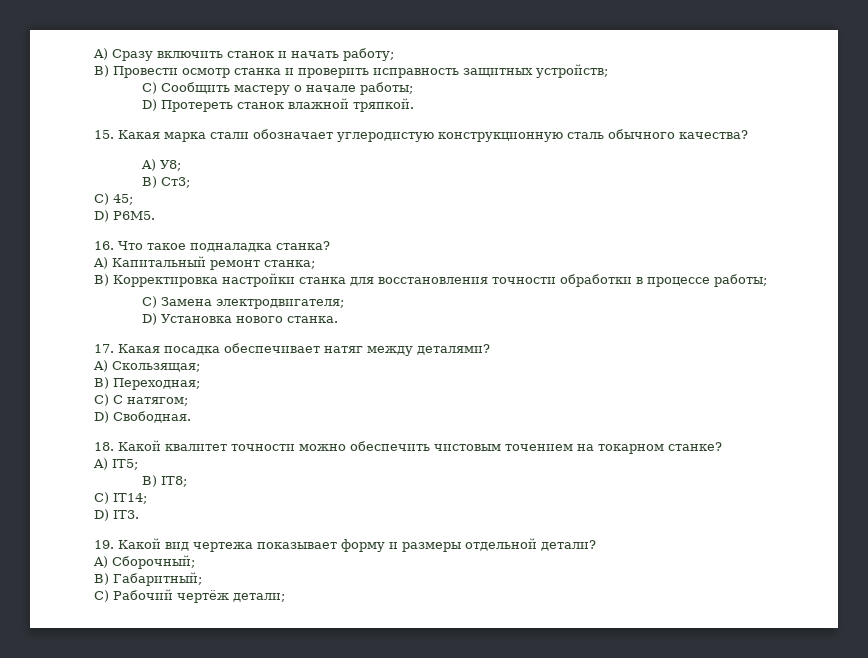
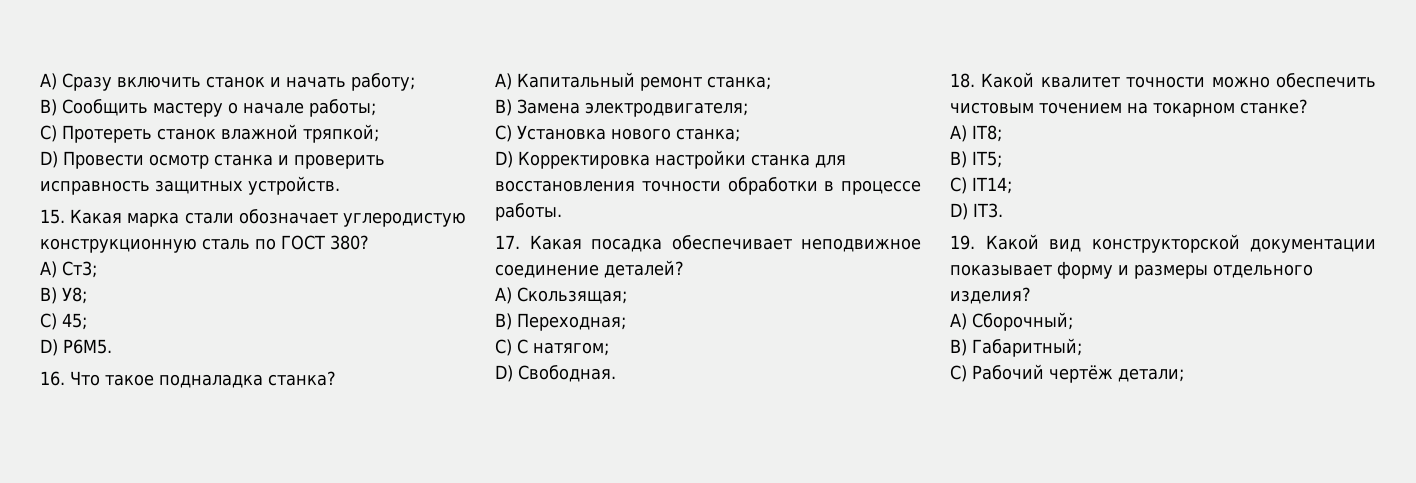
- B) Провести осмотр станка и проверить исправность защитных устройств;
- C) Сообщить мастеру о начале работы;
- D) Протереть станок влажной тряпкой.
+ B) Сообщить мастеру о начале работы;
+ C) Протереть станок влажной тряпкой;
+ D) Провести осмотр станка и проверить исправность защитных устройств.
- 15. Какая марка стали обозначает углеродистую конструкционную сталь обычного качества?
- A) У8;
- B) Ст3;
+ 15. Какая марка стали обозначает углеродистую конструкционную сталь по ГОСТ 380?
+ A) Ст3;
+ B) У8;
- B) Корректировка настройки станка для восстановления точности обработки в процессе работы;
- C) Замена электродвигателя;
- D) Установка нового станка.
+ B) Замена электродвигателя;
+ C) Установка нового станка;
+ D) Корректировка настройки станка для восстановления точности обработки в процессе работы.
- 17. Какая посадка обеспечивает натяг между деталями?
+ 17. Какая посадка обеспечивает неподвижное соединение деталей?
- A) IT5;
- B) IT8;
+ A) IT8;
+ B) IT5;
- 19. Какой вид чертежа показывает форму и размеры отдельной детали?
+ 19. Какой вид конструкторской документации показывает форму и размеры отдельного изделия?

